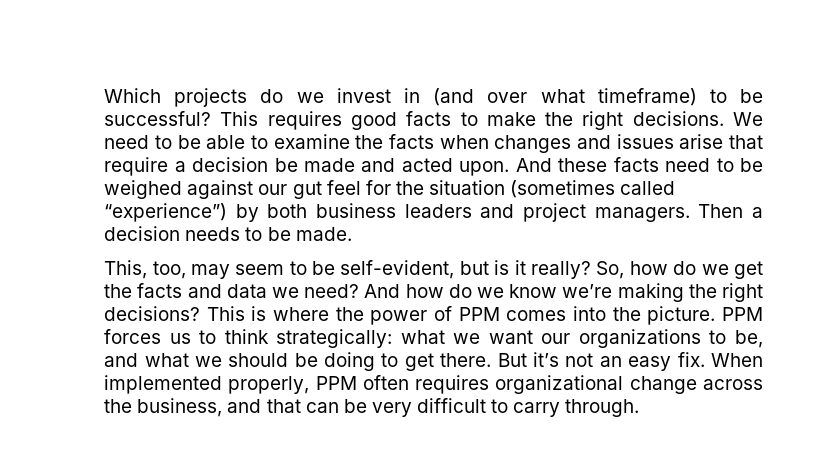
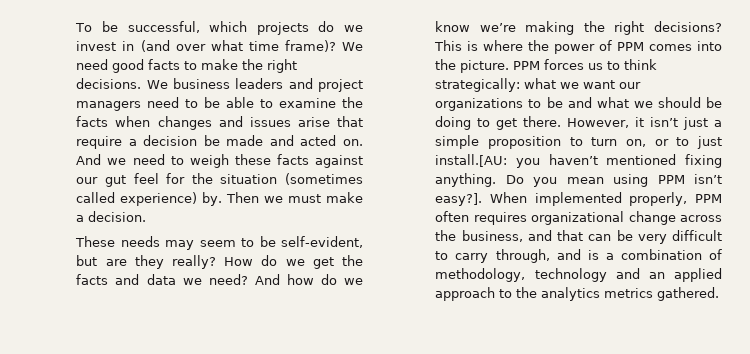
- Which projects do we invest in (and over what timeframe) to be successful? This requires good facts to make the right decisions.
+ To be successful, which projects do we invest in (and over what time frame)? We need good facts to make the right decisions.
- We need to be able to examine the facts when changes and issues arise that require a decision be made and acted upon. And these facts need to be weighed against our gut feel for the situation (sometimes called “experience”) by both business leaders and project managers. Then a decision needs to be made.
- This, too, may seem to be self-evident, but is it really? So, how do we get the facts and data we need?
+ We business leaders and project managers need to be able to examine the facts when changes and issues arise that require a decision be made and acted on. And we need to weigh these facts against our gut feel for the situation (sometimes called experience) by. Then we must make a decision.
+ These needs may seem to be self-evident, but are they really? How do we get the facts and data we need?
- PPM forces us to think strategically: what we want our organizations to be, and what we should be doing to get there.
+ PPM forces us to think strategically: what we want our organizations to be and what we should be doing to get there.
- But it’s not an easy fix.
+ However, it isn’t just a simple proposition to turn on, or to just install.[AU: you haven’t mentioned fixing anything. Do you mean using PPM isn’t easy?].
- When implemented properly, PPM often requires organizational change across the business, and that can be very difficult to carry through.
+ When implemented properly, PPM often requires organizational change across the business, and that can be very difficult to carry through, and is a combination of methodology, technology and an applied approach to the analytics metrics gathered.

